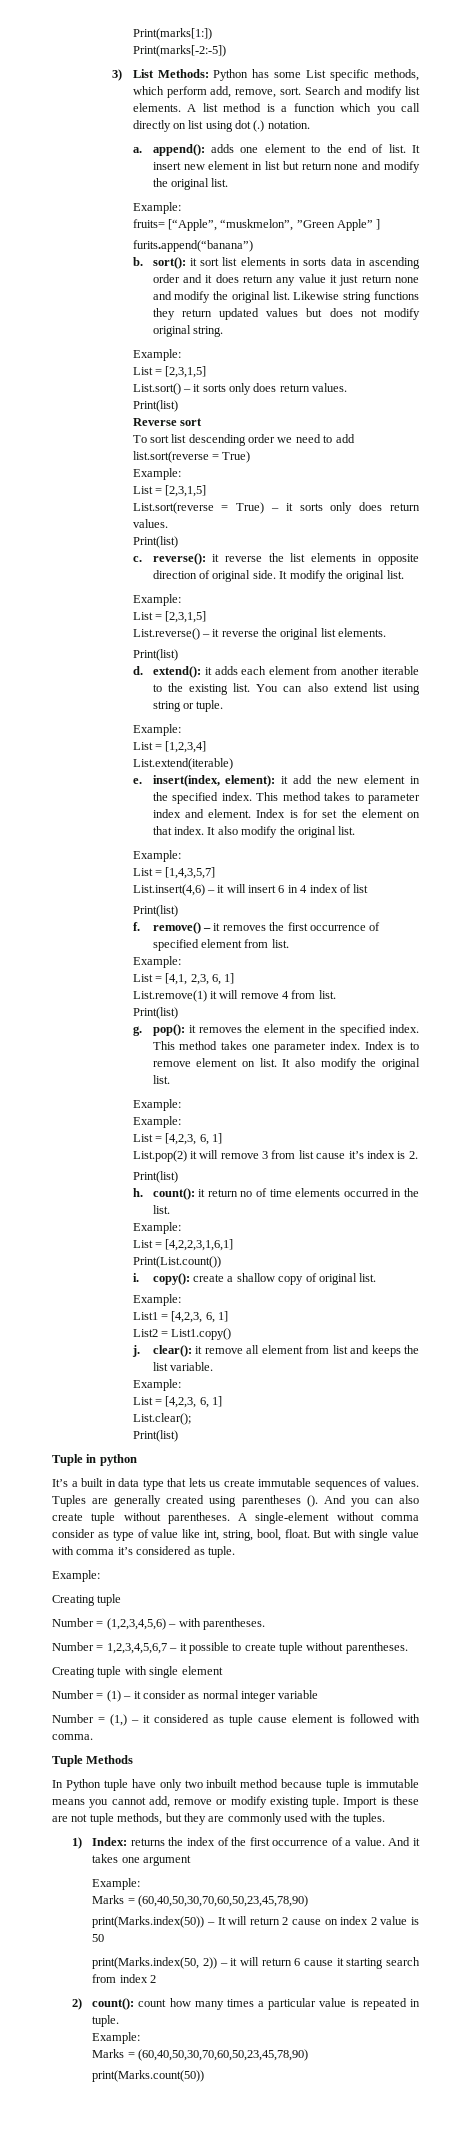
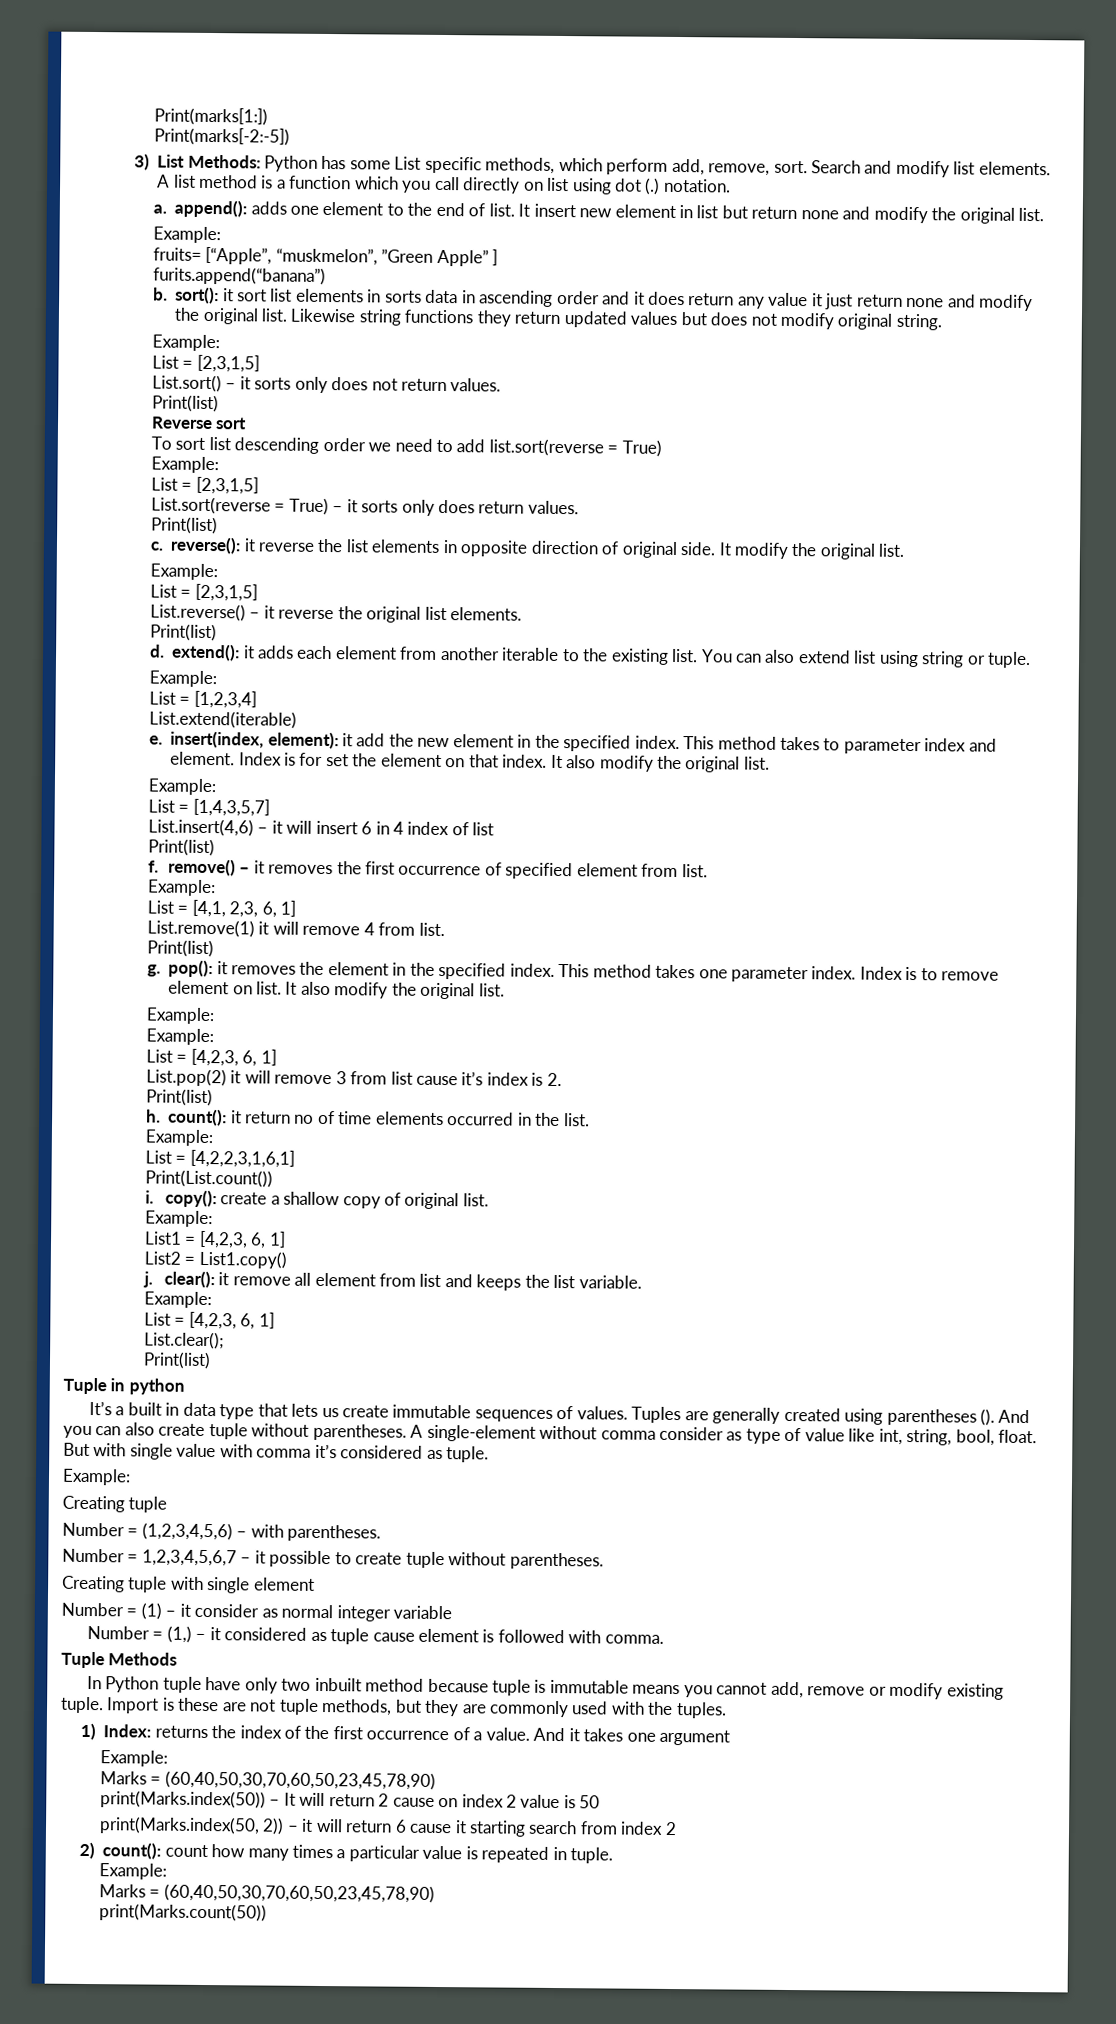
- List.sort() – it sorts only does return values.
+ List.sort() – it sorts only does not return values.

